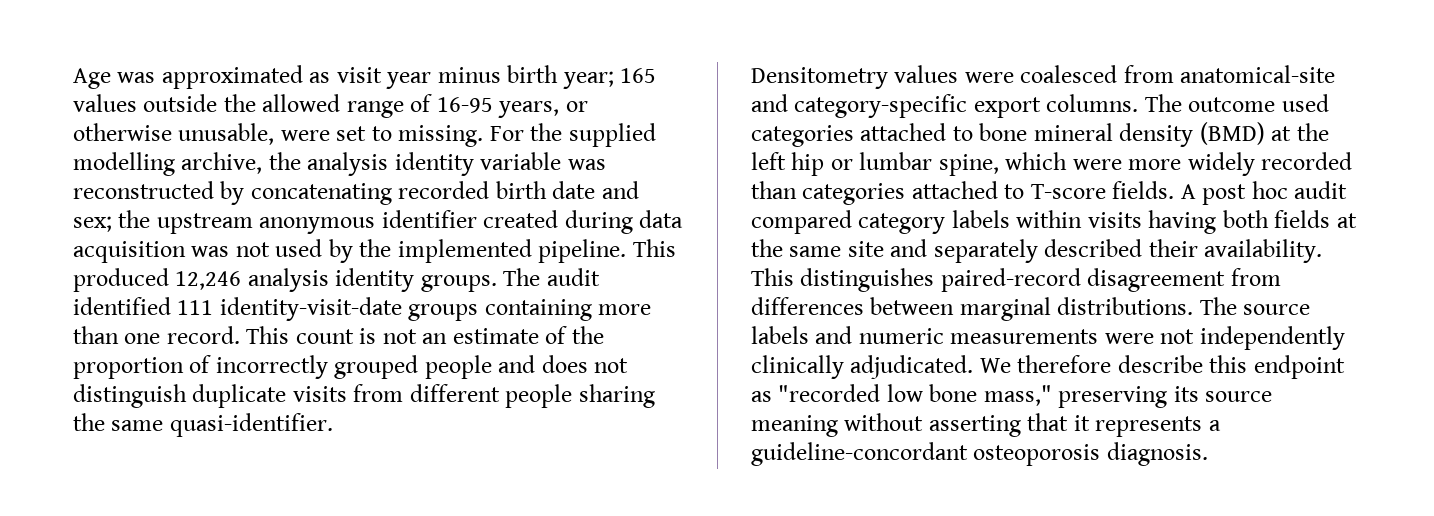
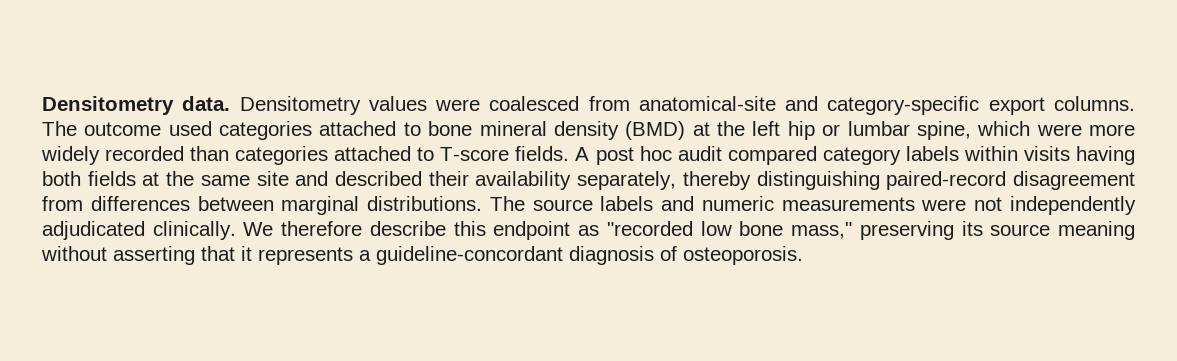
- Age was approximated as visit year minus birth year; 165 values outside the allowed range of 16-95 years, or otherwise unusable, were set to missing. For the supplied modelling archive, the analysis identity variable was reconstructed by concatenating recorded birth date and sex; the upstream anonymous identifier created during data acquisition was not used by the implemented pipeline. This produced 12,246 analysis identity groups. The audit identified 111 identity-visit-date groups containing more than one record. This count is not an estimate of the proportion of incorrectly grouped people and does not distinguish duplicate visits from different people sharing the same quasi-identifier.
- Densitometry values were coalesced from anatomical-site and category-specific export columns.
+ Densitometry data. Densitometry values were coalesced from anatomical-site and category-specific export columns.
- A post hoc audit compared category labels within visits having both fields at the same site and separately described their availability. This distinguishes paired-record disagreement from differences between marginal distributions.
+ A post hoc audit compared category labels within visits having both fields at the same site and described their availability separately, thereby distinguishing paired-record disagreement from differences between marginal distributions.
- The source labels and numeric measurements were not independently clinically adjudicated.
+ The source labels and numeric measurements were not independently adjudicated clinically.
- We therefore describe this endpoint as "recorded low bone mass," preserving its source meaning without asserting that it represents a guideline-concordant osteoporosis diagnosis.
+ We therefore describe this endpoint as "recorded low bone mass," preserving its source meaning without asserting that it represents a guideline-concordant diagnosis of osteoporosis.

